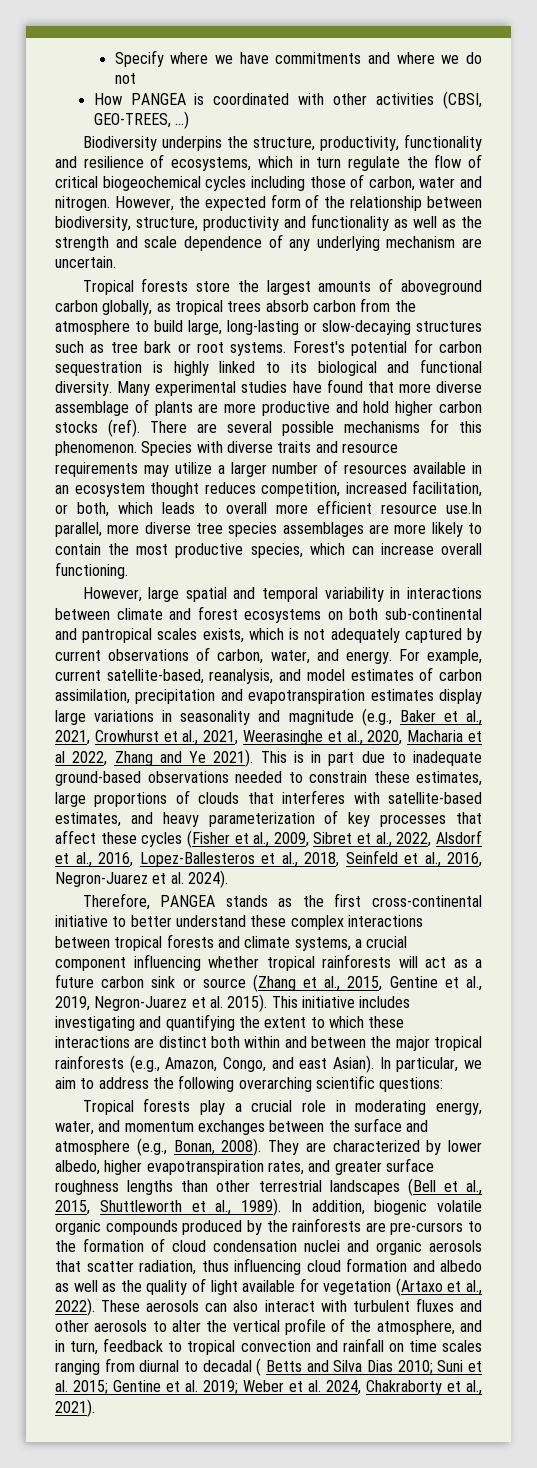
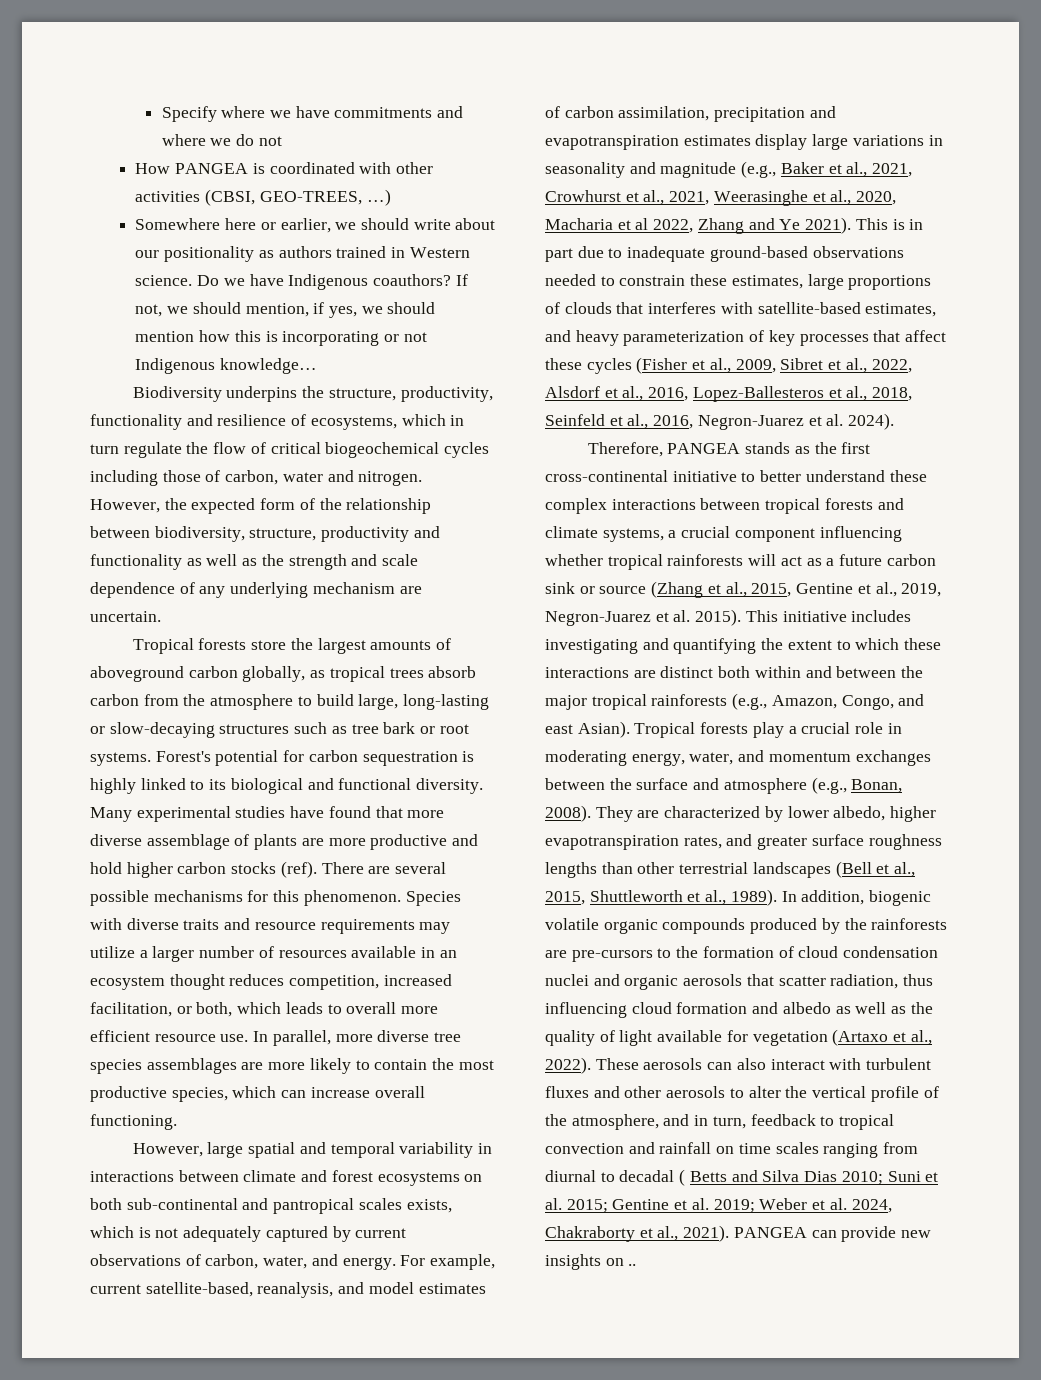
+ Somewhere here or earlier, we should write about our positionality as authors trained in Western science. Do we have Indigenous coauthors? If not, we should mention, if yes, we should mention how this is incorporating or not Indigenous knowledge…
- Species with diverse traits and resource requirements may utilize a larger number of resources available in an ecosystem thought reduces competition, increased facilitation, or both, which leads to overall more efficient resource use.In parallel, more diverse tree species assemblages are more likely to contain the most productive species, which can increase overall functioning.
+ Species with diverse traits and resource requirements may utilize a larger number of resources available in an ecosystem thought reduces competition, increased facilitation, or both, which leads to overall more efficient resource use. In parallel, more diverse tree species assemblages are more likely to contain the most productive species, which can increase overall functioning.
- This initiative includes investigating and quantifying the extent to which these interactions are distinct both within and between the major tropical rainforests (e.g., Amazon, Congo, and east Asian). In particular, we aim to address the following overarching scientific questions:
- Tropical forests play a crucial role in moderating energy, water, and momentum exchanges between the surface and atmosphere (e.g., Bonan, 2008).
+ This initiative includes investigating and quantifying the extent to which these interactions are distinct both within and between the major tropical rainforests (e.g., Amazon, Congo, and east Asian). Tropical forests play a crucial role in moderating energy, water, and momentum exchanges between the surface and atmosphere (e.g., Bonan, 2008).
+ PANGEA can provide new insights on ..

